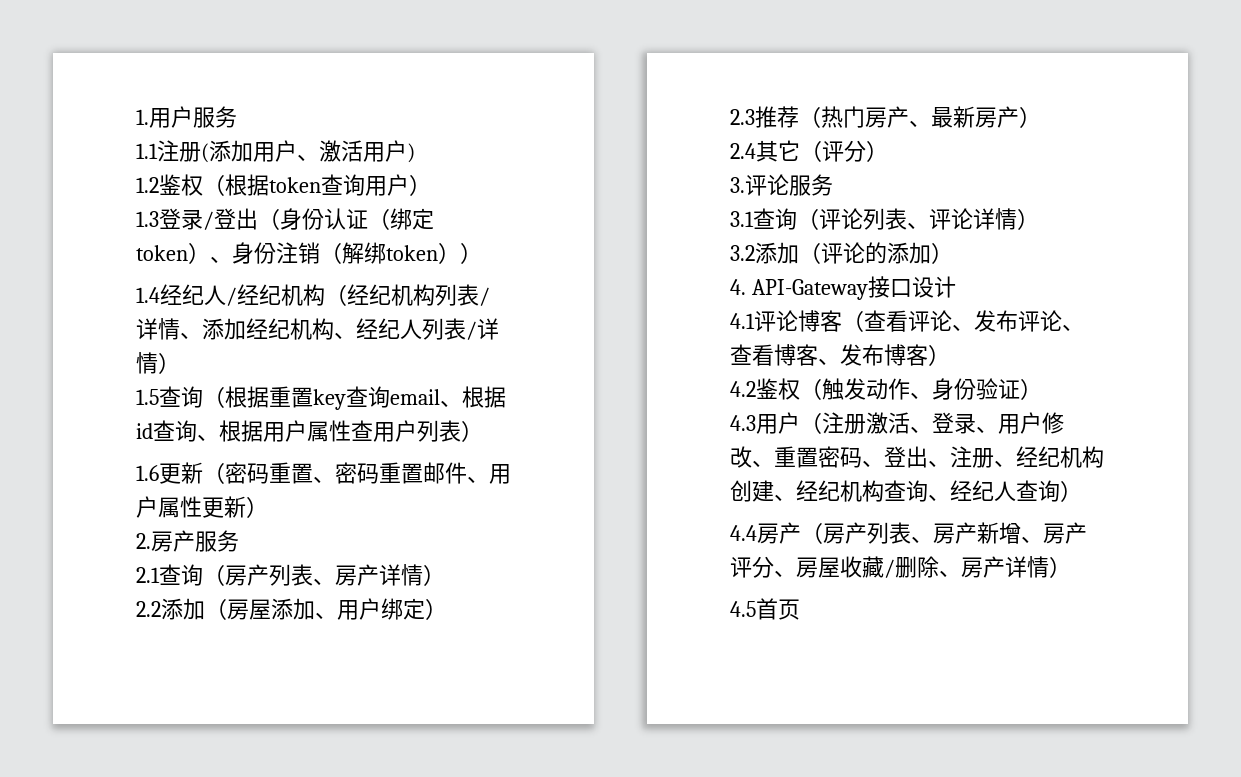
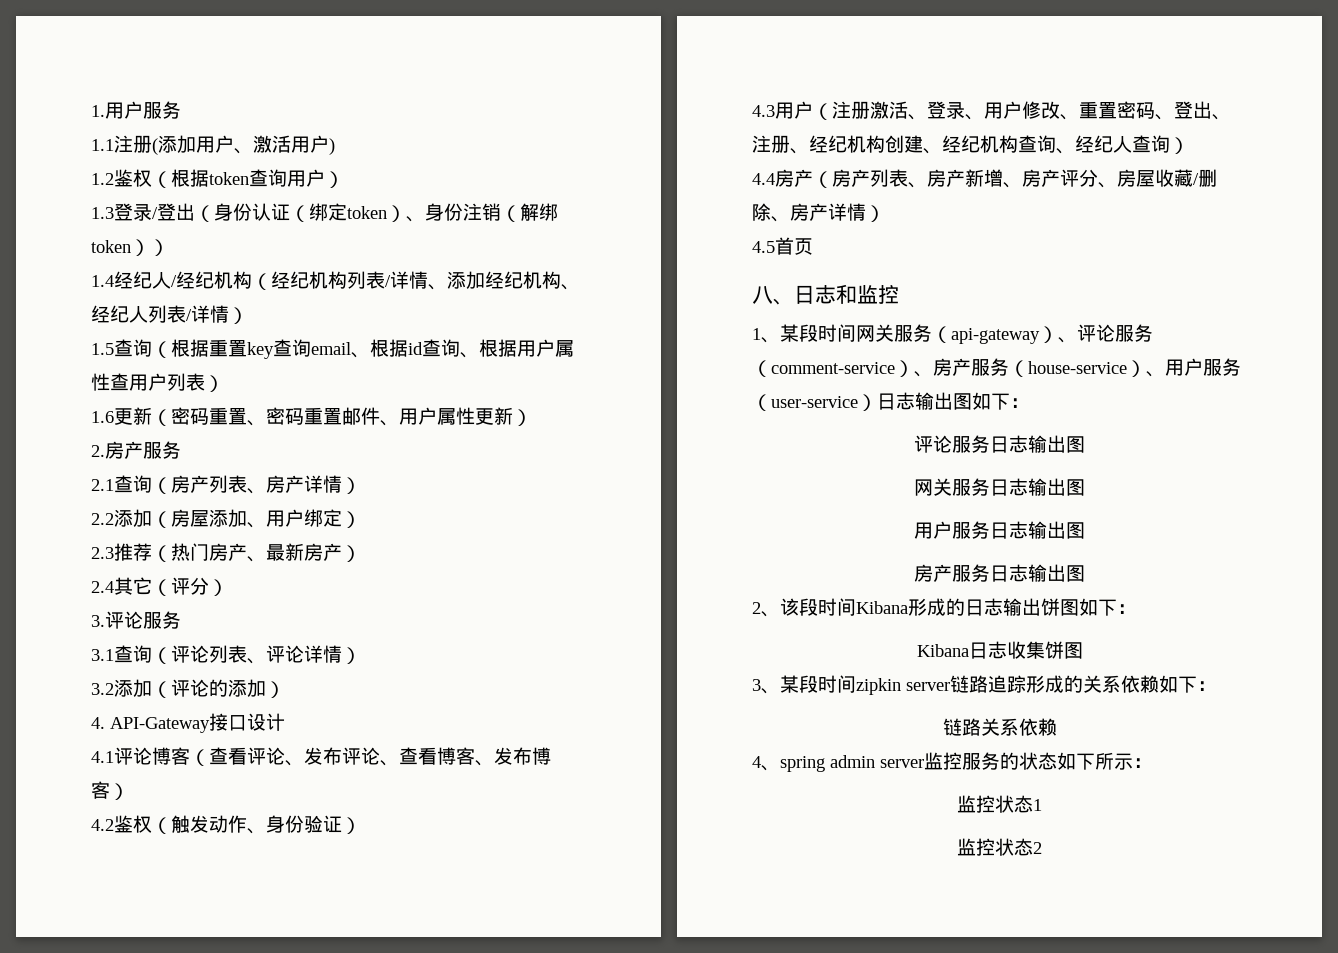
+ 八、日志和监控
+ 1、某段时间网关服务（api-gateway）、评论服务（comment-service）、房产服务（house-service）、用户服务（user-service）日志输出图如下：
+ 评论服务日志输出图
+ 网关服务日志输出图
+ 用户服务日志输出图
+ 房产服务日志输出图
+ 2、该段时间Kibana形成的日志输出饼图如下：
+ Kibana日志收集饼图
+ 3、某段时间zipkin server链路追踪形成的关系依赖如下：
+ 链路关系依赖
+ 4、spring admin server监控服务的状态如下所示：
+ 监控状态1
+ 监控状态2

